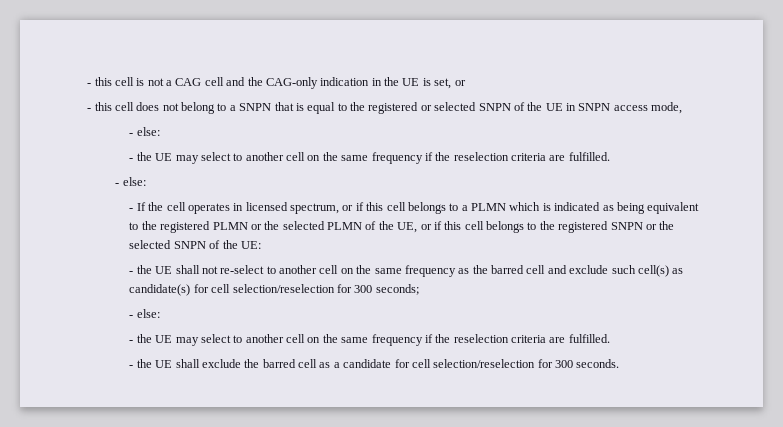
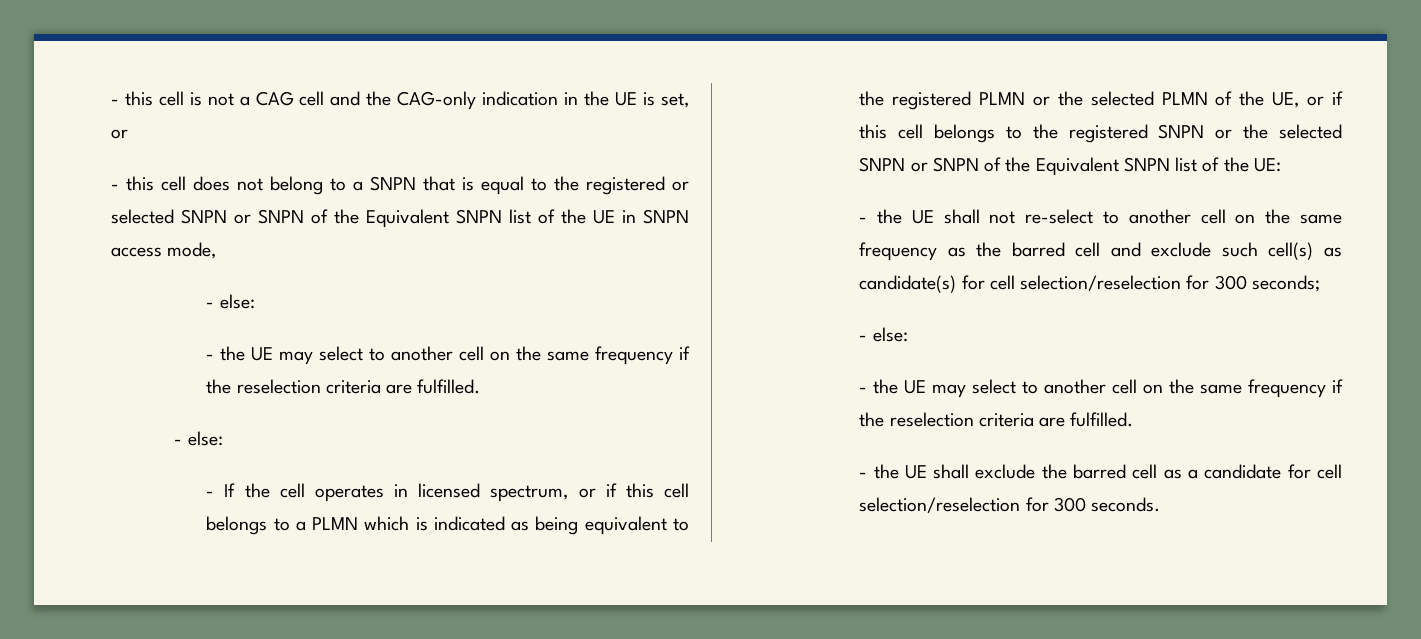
- - this cell does not belong to a SNPN that is equal to the registered or selected SNPN of the UE in SNPN access mode,
+ - this cell does not belong to a SNPN that is equal to the registered or selected SNPN or SNPN of the Equivalent SNPN list of the UE in SNPN access mode,
- - If the cell operates in licensed spectrum, or if this cell belongs to a PLMN which is indicated as being equivalent to the registered PLMN or the selected PLMN of the UE, or if this cell belongs to the registered SNPN or the selected SNPN of the UE:
+ - If the cell operates in licensed spectrum, or if this cell belongs to a PLMN which is indicated as being equivalent to the registered PLMN or the selected PLMN of the UE, or if this cell belongs to the registered SNPN or the selected SNPN or SNPN of the Equivalent SNPN list of the UE:

